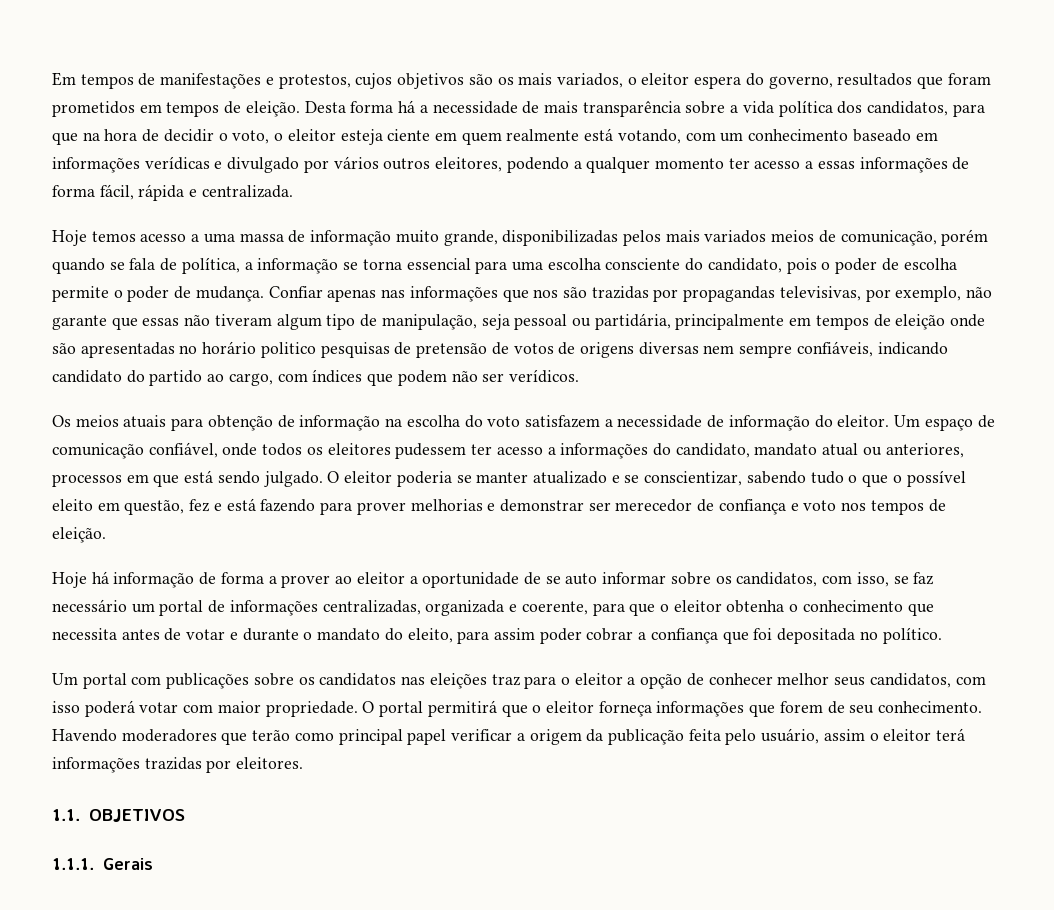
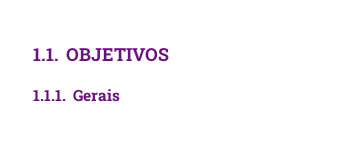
- Em tempos de manifestações e protestos, cujos objetivos são os mais variados, o eleitor espera do governo, resultados que foram prometidos em tempos de eleição. Desta forma há a necessidade de mais transparência sobre a vida política dos candidatos, para que na hora de decidir o voto, o eleitor esteja ciente em quem realmente está votando, com um conhecimento baseado em informações verídicas e divulgado por vários outros eleitores, podendo a qualquer momento ter acesso a essas informações de forma fácil, rápida e centralizada.
- Hoje temos acesso a uma massa de informação muito grande, disponibilizadas pelos mais variados meios de comunicação, porém quando se fala de política, a informação se torna essencial para uma escolha consciente do candidato, pois o poder de escolha permite o poder de mudança. Confiar apenas nas informações que nos são trazidas por propagandas televisivas, por exemplo, não garante que essas não tiveram algum tipo de manipulação, seja pessoal ou partidária, principalmente em tempos de eleição onde são apresentadas no horário politico pesquisas de pretensão de votos de origens diversas nem sempre confiáveis, indicando candidato do partido ao cargo, com índices que podem não ser verídicos.
- Os meios atuais para obtenção de informação na escolha do voto satisfazem a necessidade de informação do eleitor. Um espaço de comunicação confiável, onde todos os eleitores pudessem ter acesso a informações do candidato, mandato atual ou anteriores, processos em que está sendo julgado. O eleitor poderia se manter atualizado e se conscientizar, sabendo tudo o que o possível eleito em questão, fez e está fazendo para prover melhorias e demonstrar ser merecedor de confiança e voto nos tempos de eleição.
- Hoje há informação de forma a prover ao eleitor a oportunidade de se auto informar sobre os candidatos, com isso, se faz necessário um portal de informações centralizadas, organizada e coerente, para que o eleitor obtenha o conhecimento que necessita antes de votar e durante o mandato do eleito, para assim poder cobrar a confiança que foi depositada no político.
- Um portal com publicações sobre os candidatos nas eleições traz para o eleitor a opção de conhecer melhor seus candidatos, com isso poderá votar com maior propriedade. O portal permitirá que o eleitor forneça informações que forem de seu conhecimento. Havendo moderadores que terão como principal papel verificar a origem da publicação feita pelo usuário, assim o eleitor terá informações trazidas por eleitores.

